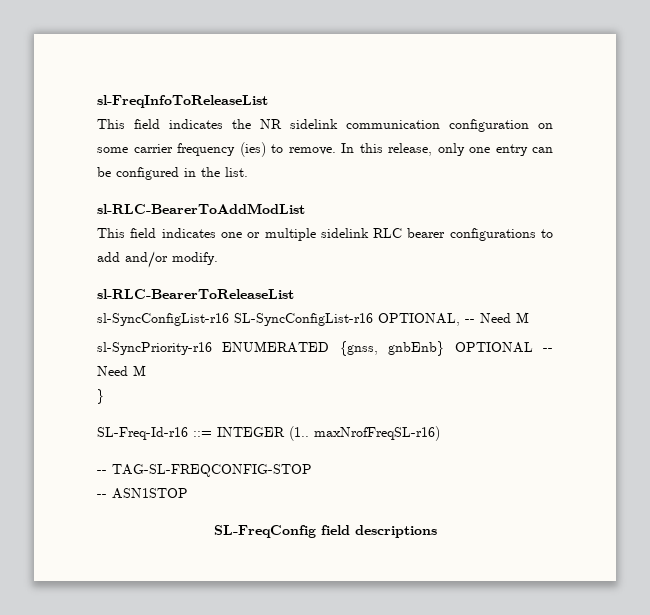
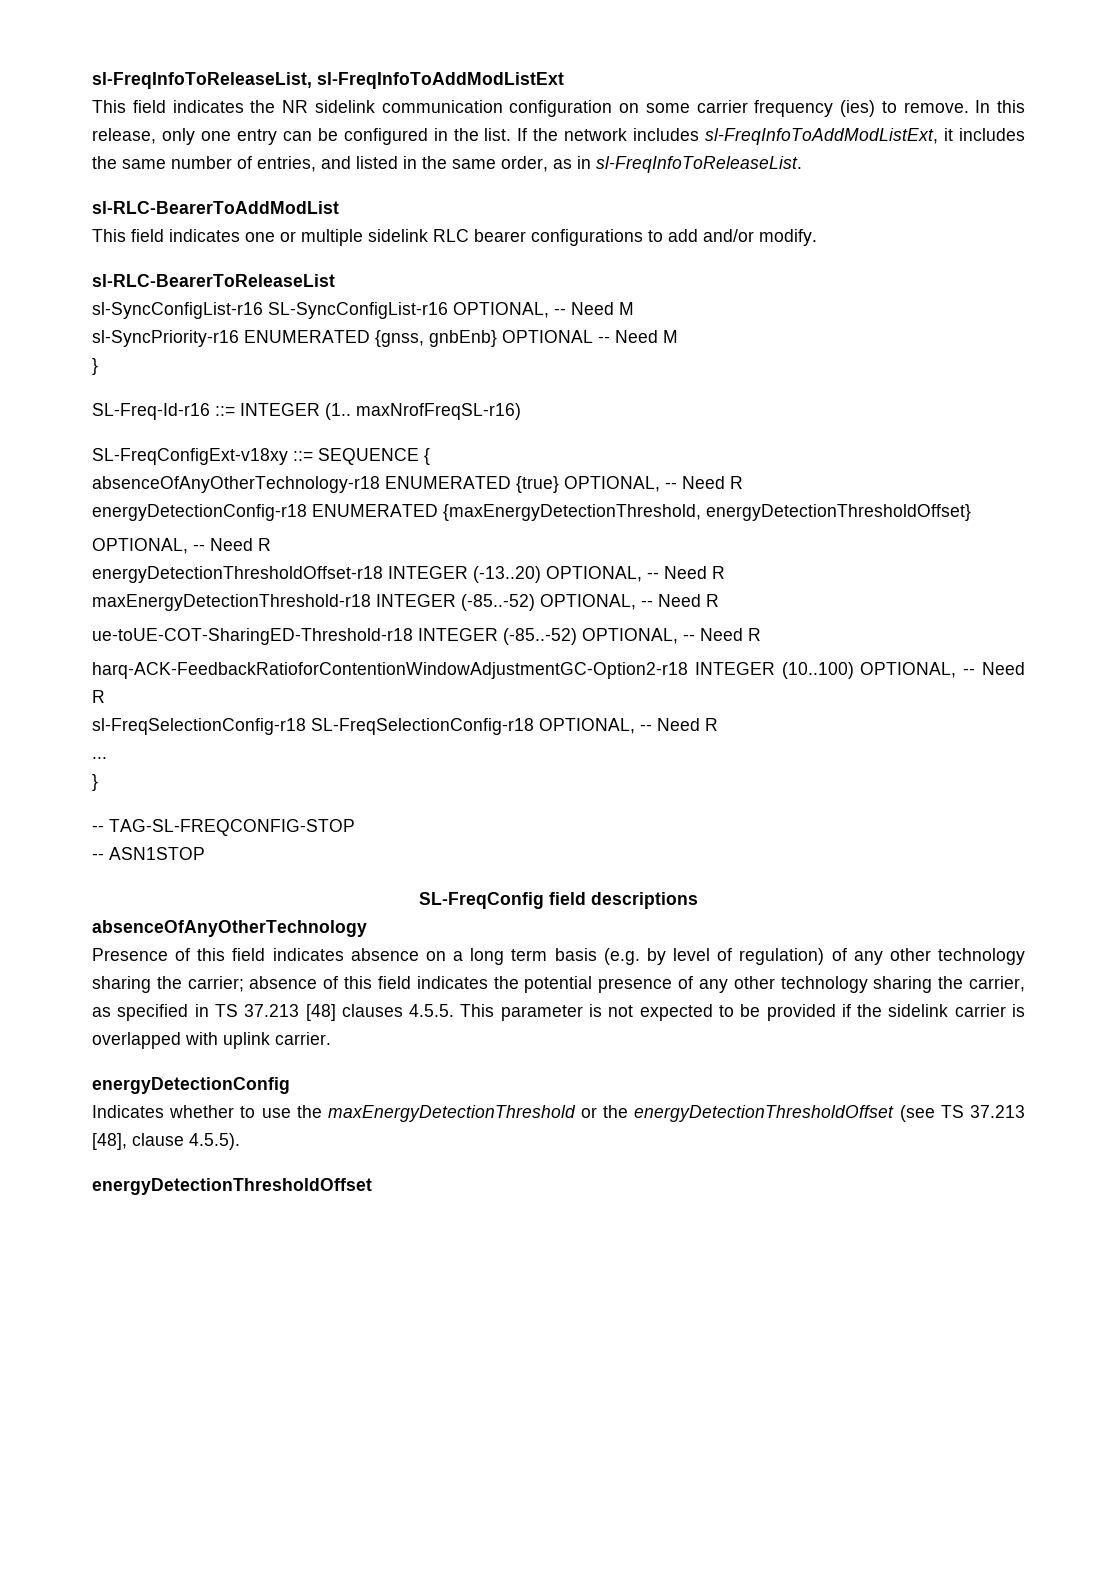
- sl-FreqInfoToReleaseList
+ sl-FreqInfoToReleaseList, sl-FreqInfoToAddModListExt
+ If the network includes sl-FreqInfoToAddModListExt, it includes the same number of entries, and listed in the same order, as in sl-FreqInfoToReleaseList.
+ SL-FreqConfigExt-v18xy ::= SEQUENCE {
+ absenceOfAnyOtherTechnology-r18 ENUMERATED {true} OPTIONAL, -- Need R
+ energyDetectionConfig-r18 ENUMERATED {maxEnergyDetectionThreshold, energyDetectionThresholdOffset}
+ OPTIONAL, -- Need R
+ energyDetectionThresholdOffset-r18 INTEGER (-13..20) OPTIONAL, -- Need R
+ maxEnergyDetectionThreshold-r18 INTEGER (-85..-52) OPTIONAL, -- Need R
+ ue-toUE-COT-SharingED-Threshold-r18 INTEGER (-85..-52) OPTIONAL, -- Need R
+ harq-ACK-FeedbackRatioforContentionWindowAdjustmentGC-Option2-r18 INTEGER (10..100) OPTIONAL, -- Need R
+ sl-FreqSelectionConfig-r18 SL-FreqSelectionConfig-r18 OPTIONAL, -- Need R
+ ...
+ }
+ absenceOfAnyOtherTechnology
+ Presence of this field indicates absence on a long term basis (e.g. by level of regulation) of any other technology sharing the carrier; absence of this field indicates the potential presence of any other technology sharing the carrier, as specified in TS 37.213 [48] clauses 4.5.5. This parameter is not expected to be provided if the sidelink carrier is overlapped with uplink carrier.
+ energyDetectionConfig
+ Indicates whether to use the maxEnergyDetectionThreshold or the energyDetectionThresholdOffset (see TS 37.213 [48], clause 4.5.5).
+ energyDetectionThresholdOffset

